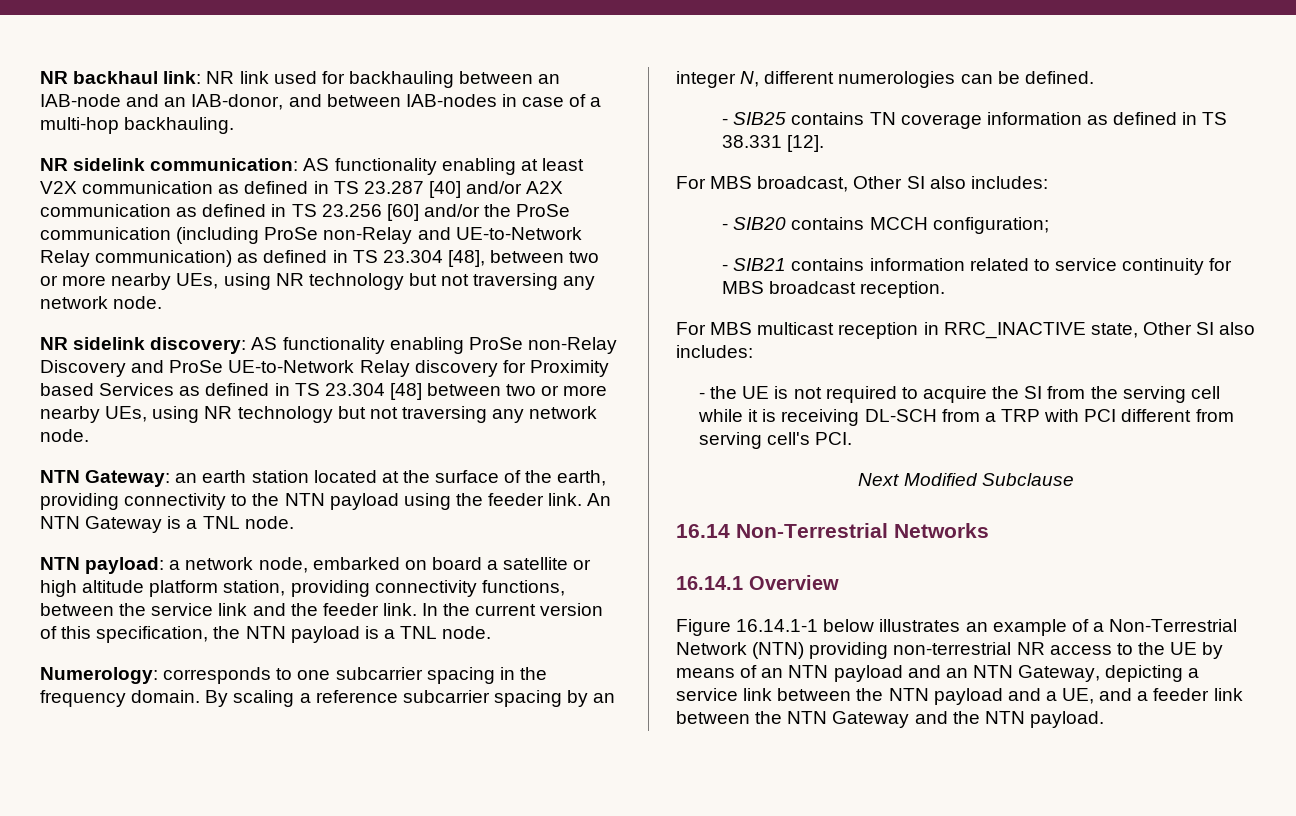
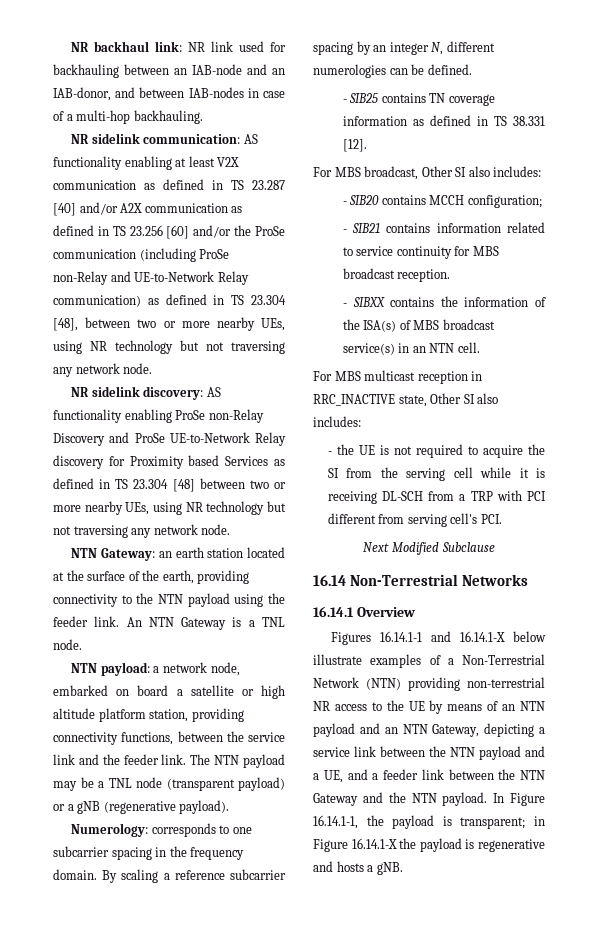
- In the current version of this specification, the NTN payload is a TNL node.
+ The NTN payload may be a TNL node (transparent payload) or a gNB (regenerative payload).
+ - SIBXX contains the information of the ISA(s) of MBS broadcast service(s) in an NTN cell.
- Figure 16.14.1-1 below illustrates an example of a Non-Terrestrial Network (NTN) providing non-terrestrial NR access to the UE by means of an NTN payload and an NTN Gateway, depicting a service link between the NTN payload and a UE, and a feeder link between the NTN Gateway and the NTN payload.
+ Figures 16.14.1-1 and 16.14.1-X below illustrate examples of a Non-Terrestrial Network (NTN) providing non-terrestrial NR access to the UE by means of an NTN payload and an NTN Gateway, depicting a service link between the NTN payload and a UE, and a feeder link between the NTN Gateway and the NTN payload.
+ In Figure 16.14.1-1, the payload is transparent; in Figure 16.14.1-X the payload is regenerative and hosts a gNB.

